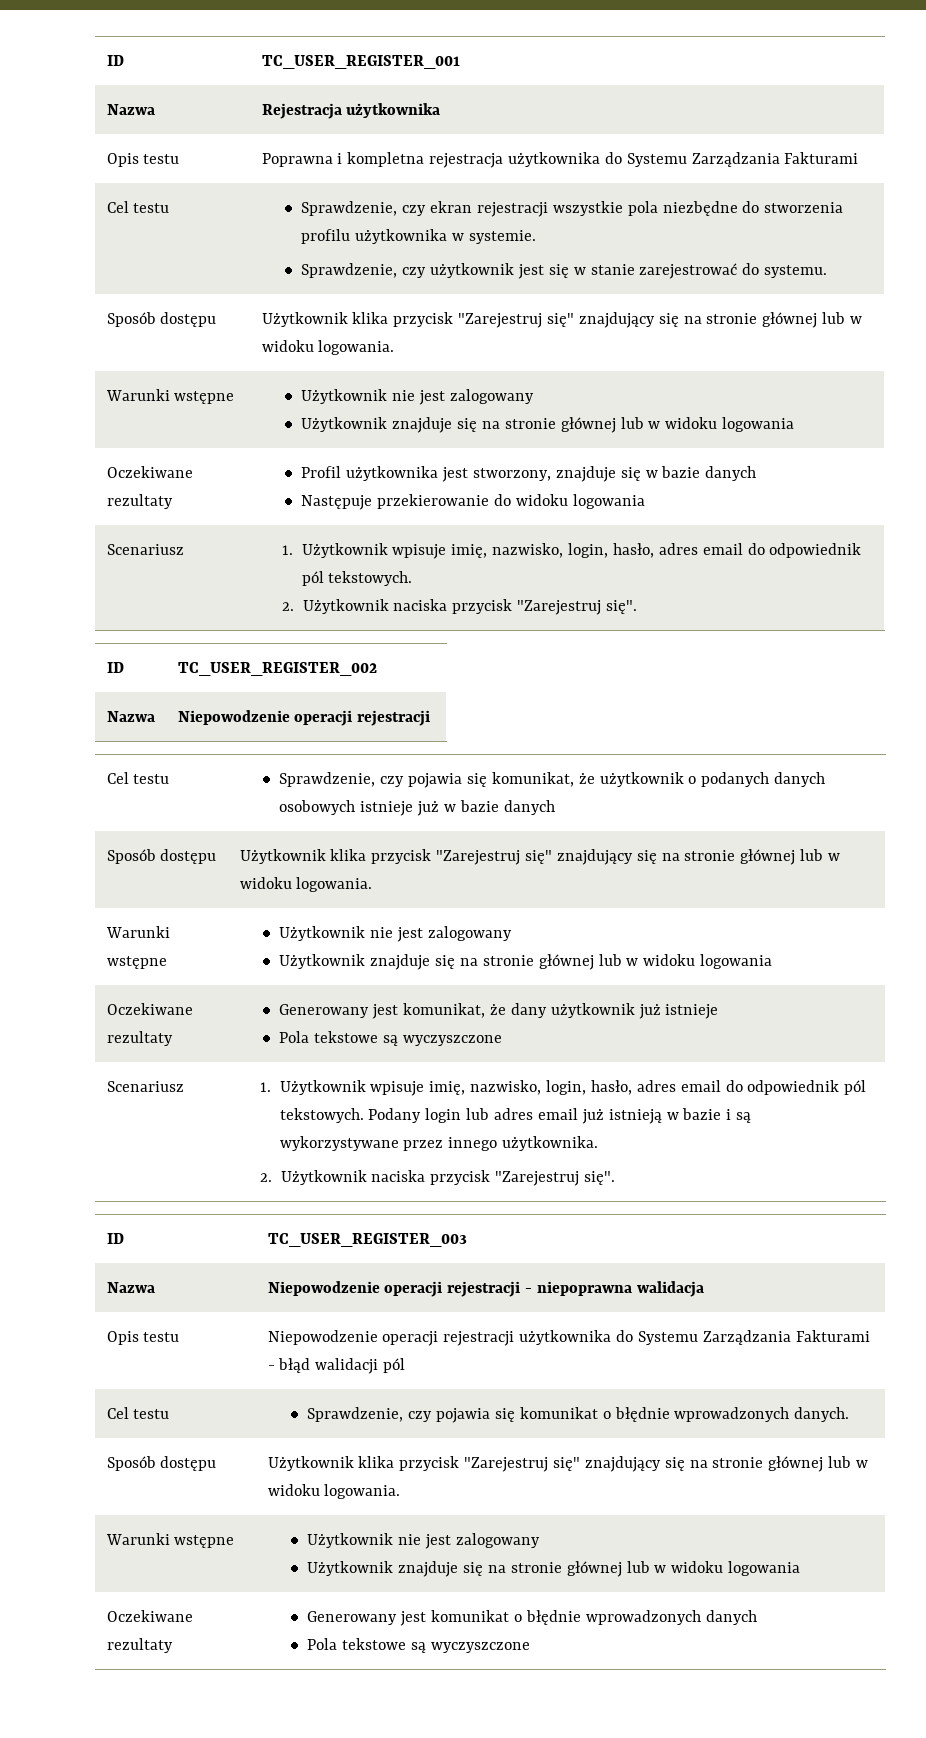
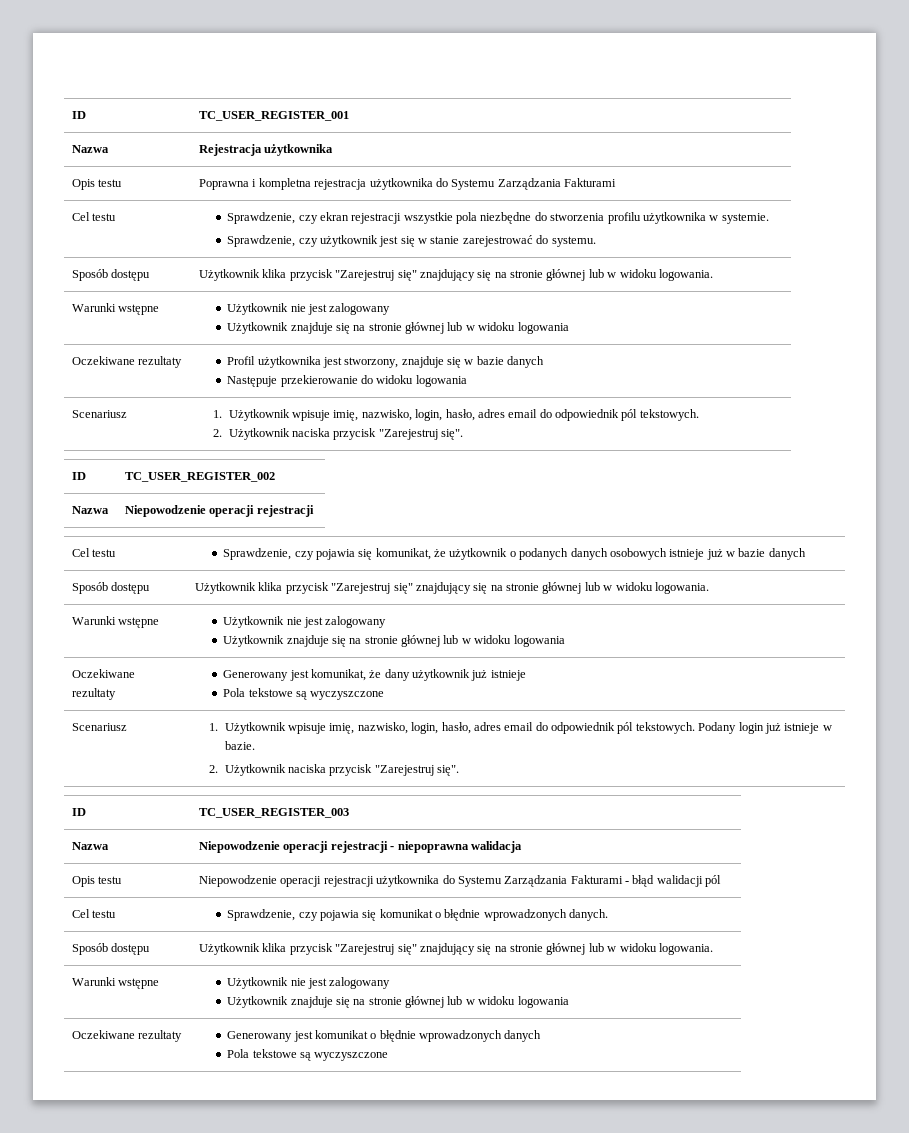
- Scenariusz | 1. Użytkownik wpisuje imię, nazwisko, login, hasło, adres email do odpowiednik pól tekstowych. Podany login lub adres email już istnieją w bazie i są wykorzystywane przez innego użytkownika.
+ Scenariusz | 1. Użytkownik wpisuje imię, nazwisko, login, hasło, adres email do odpowiednik pól tekstowych. Podany login już istnieje w bazie.

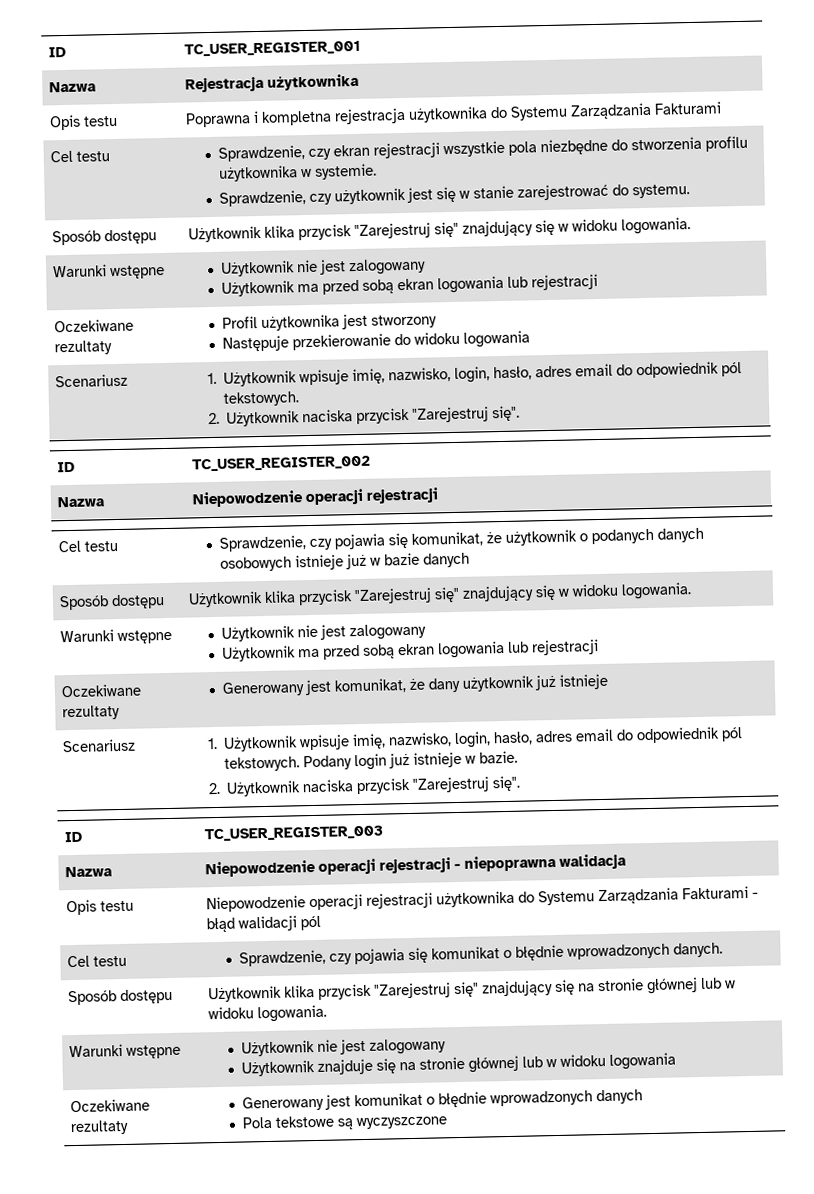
  Cel testu | Sprawdzenie, czy ekran rejestracji wszystkie pola niezbędne do stworzenia profilu użytkownika w systemie.
  Sprawdzenie, czy użytkownik jest się w stanie zarejestrować do systemu.
- Sposób dostępu | Użytkownik klika przycisk "Zarejestruj się" znajdujący się na stronie głównej lub w widoku logowania.
+ Sposób dostępu | Użytkownik klika przycisk "Zarejestruj się" znajdujący się w widoku logowania.
  Warunki wstępne | Użytkownik nie jest zalogowany
- Użytkownik znajduje się na stronie głównej lub w widoku logowania
+ Użytkownik ma przed sobą ekran logowania lub rejestracji
- Oczekiwane rezultaty | Profil użytkownika jest stworzony, znajduje się w bazie danych
+ Oczekiwane rezultaty | Profil użytkownika jest stworzony
  Cel testu | Sprawdzenie, czy pojawia się komunikat, że użytkownik o podanych danych osobowych istnieje już w bazie danych
- Sposób dostępu | Użytkownik klika przycisk "Zarejestruj się" znajdujący się na stronie głównej lub w widoku logowania.
+ Sposób dostępu | Użytkownik klika przycisk "Zarejestruj się" znajdujący się w widoku logowania.
  Warunki wstępne | Użytkownik nie jest zalogowany
- Użytkownik znajduje się na stronie głównej lub w widoku logowania
+ Użytkownik ma przed sobą ekran logowania lub rejestracji
  Oczekiwane rezultaty | Generowany jest komunikat, że dany użytkownik już istnieje
- Pola tekstowe są wyczyszczone

